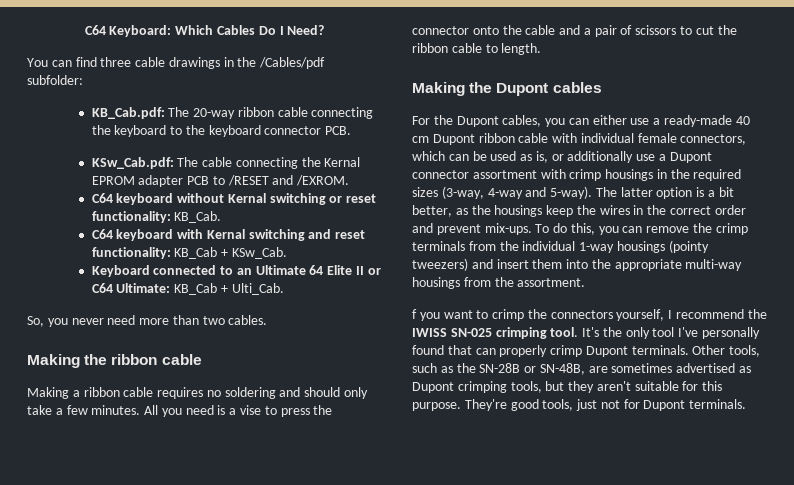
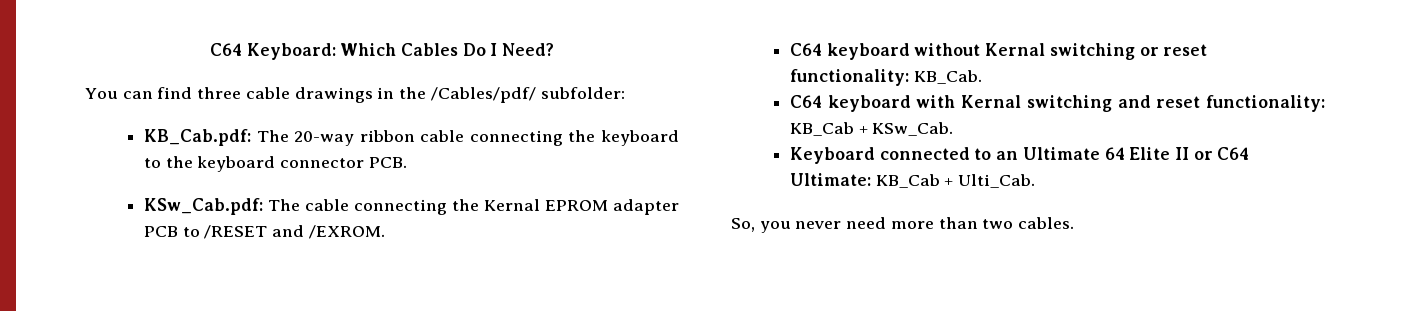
- You can find three cable drawings in the /Cables/pdf subfolder:
+ You can find three cable drawings in the /Cables/pdf/ subfolder:
- Making the ribbon cable
- Making a ribbon cable requires no soldering and should only take a few minutes. All you need is a vise to press the connector onto the cable and a pair of scissors to cut the ribbon cable to length.
- Making the Dupont cables
- For the Dupont cables, you can either use a ready-made 40 cm Dupont ribbon cable with individual female connectors, which can be used as is, or additionally use a Dupont connector assortment with crimp housings in the required sizes (3-way, 4-way and 5-way). The latter option is a bit better, as the housings keep the wires in the correct order and prevent mix-ups. To do this, you can remove the crimp terminals from the individual 1-way housings (pointy tweezers) and insert them into the appropriate multi-way housings from the assortment.
- f you want to crimp the connectors yourself, I recommend the IWISS SN-025 crimping tool. It's the only tool I've personally found that can properly crimp Dupont terminals. Other tools, such as the SN-28B or SN-48B, are sometimes advertised as Dupont crimping tools, but they aren't suitable for this purpose. They're good tools, just not for Dupont terminals.

